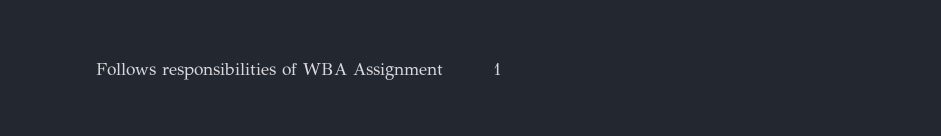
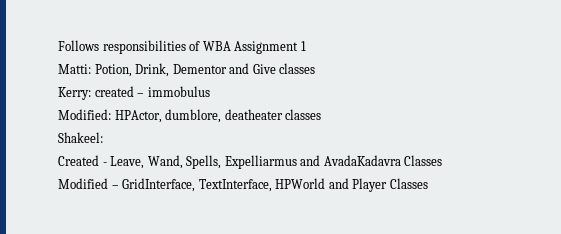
+ Matti: Potion, Drink, Dementor and Give classes
+ Kerry: created – immobulus
+ Modified: HPActor, dumblore, deatheater classes
+ Shakeel:
+ Created - Leave, Wand, Spells, Expelliarmus and AvadaKadavra Classes
+ Modified – GridInterface, TextInterface, HPWorld and Player Classes

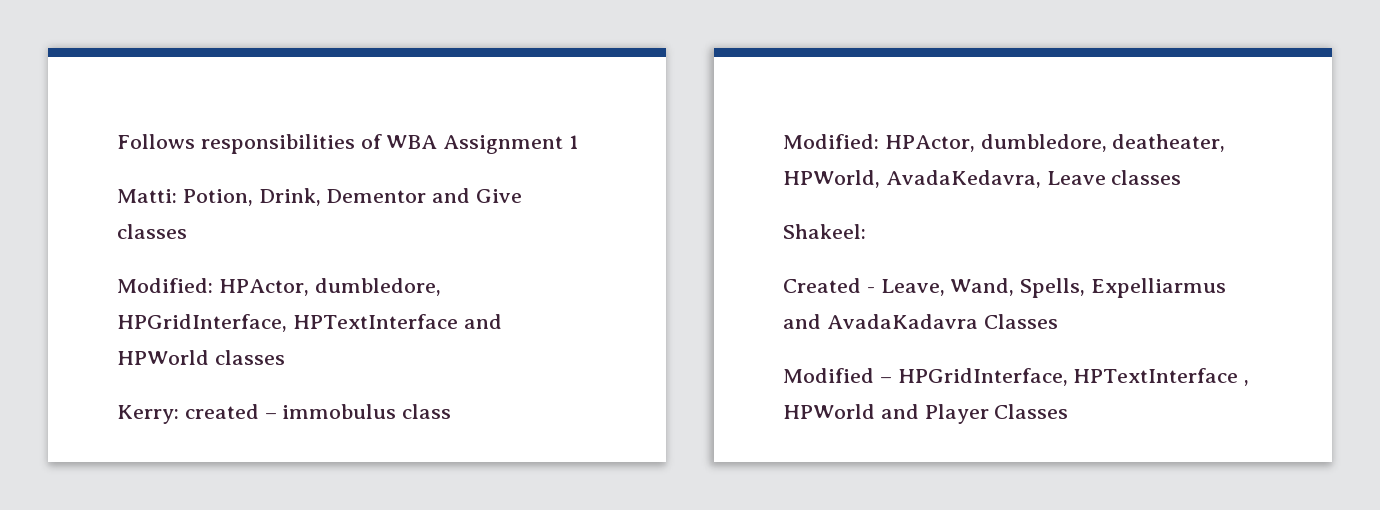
+ Modified: HPActor, dumbledore, HPGridInterface, HPTextInterface and HPWorld classes
- Kerry: created – immobulus
- Modified: HPActor, dumblore, deatheater classes
+ Kerry: created – immobulus class
+ Modified: HPActor, dumbledore, deatheater, HPWorld, AvadaKedavra, Leave classes
- Modified – GridInterface, TextInterface, HPWorld and Player Classes
+ Modified – HPGridInterface, HPTextInterface , HPWorld and Player Classes

